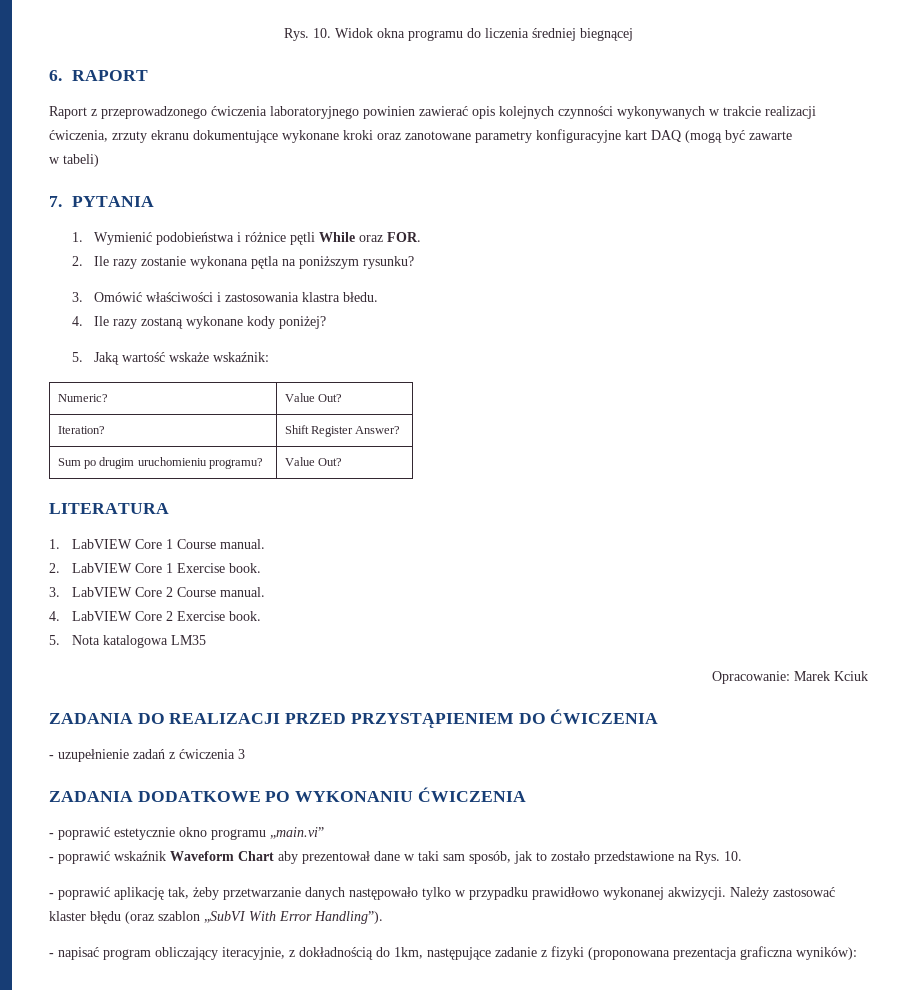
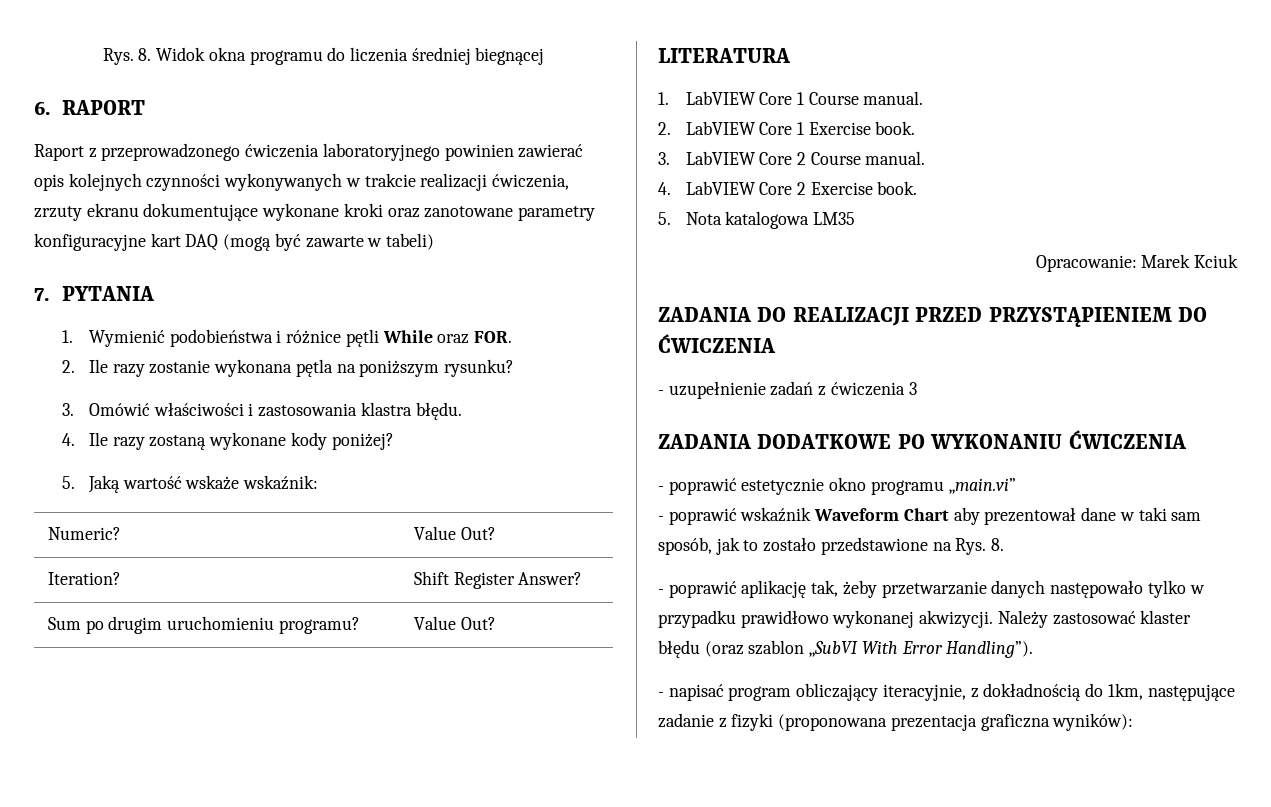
- Rys. 10. Widok okna programu do liczenia średniej biegnącej
+ Rys. 8. Widok okna programu do liczenia średniej biegnącej
- Raport z przeprowadzonego ćwiczenia laboratoryjnego powinien zawierać opis kolejnych czynności wykonywanych w trakcie realizacji ćwiczenia, zrzuty ekranu dokumentujące wykonane kroki oraz zanotowane parametry konfiguracyjne kart DAQ (mogą być zawarte
- w tabeli)
+ Raport z przeprowadzonego ćwiczenia laboratoryjnego powinien zawierać opis kolejnych czynności wykonywanych w trakcie realizacji ćwiczenia, zrzuty ekranu dokumentujące wykonane kroki oraz zanotowane parametry konfiguracyjne kart DAQ (mogą być zawarte w tabeli)
- 3. Omówić właściwości i zastosowania klastra błedu.
+ 3. Omówić właściwości i zastosowania klastra błędu.
- - poprawić wskaźnik Waveform Chart aby prezentował dane w taki sam sposób, jak to zostało przedstawione na Rys. 10.
+ - poprawić wskaźnik Waveform Chart aby prezentował dane w taki sam sposób, jak to zostało przedstawione na Rys. 8.

